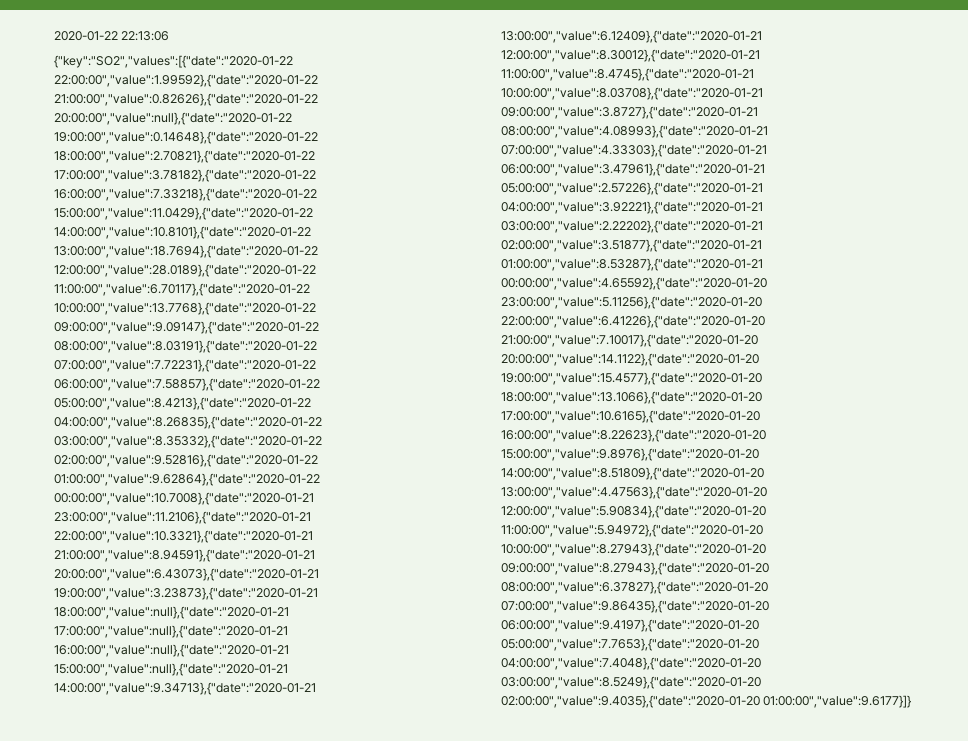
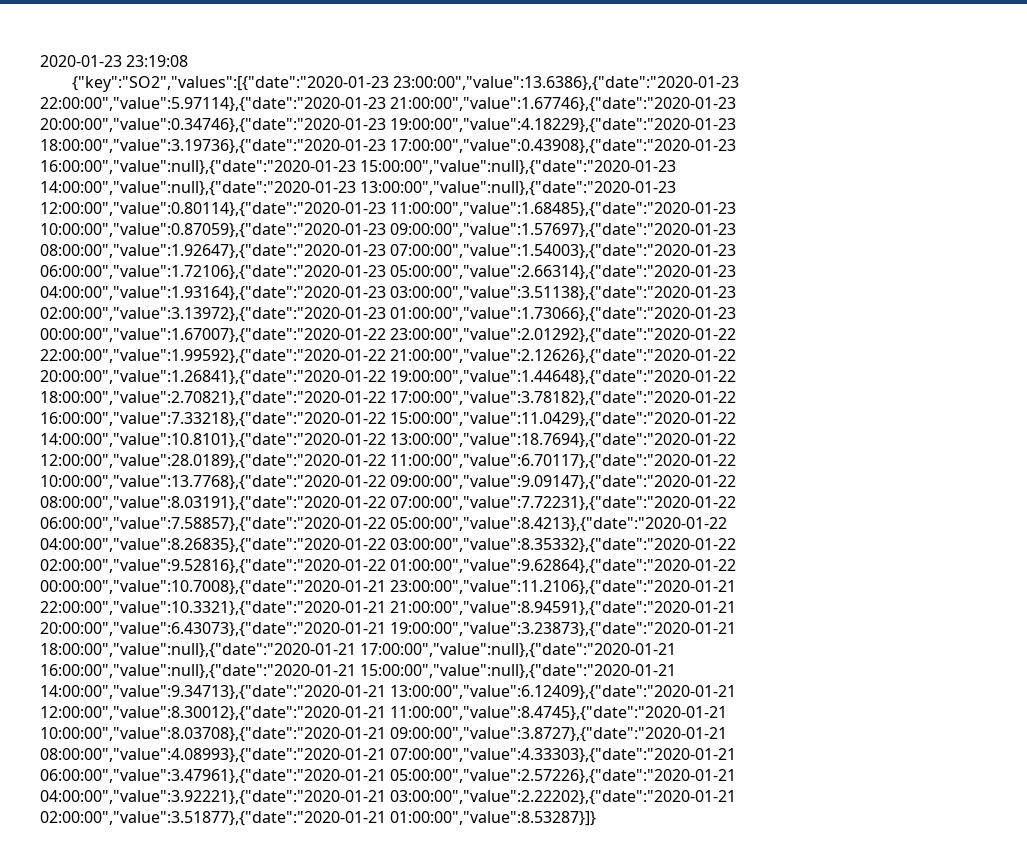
- 2020-01-22 22:13:06
- {"key":"SO2","values":[{"date":"2020-01-22 22:00:00","value":1.99592},{"date":"2020-01-22 21:00:00","value":0.82626},{"date":"2020-01-22 20:00:00","value":null},{"date":"2020-01-22 19:00:00","value":0.14648},{"date":"2020-01-22 18:00:00","value":2.70821},{"date":"2020-01-22 17:00:00","value":3.78182},{"date":"2020-01-22 16:00:00","value":7.33218},{"date":"2020-01-22 15:00:00","value":11.0429},{"date":"2020-01-22 14:00:00","value":10.8101},{"date":"2020-01-22 13:00:00","value":18.7694},{"date":"2020-01-22 12:00:00","value":28.0189},{"date":"2020-01-22 11:00:00","value":6.70117},{"date":"2020-01-22 10:00:00","value":13.7768},{"date":"2020-01-22 09:00:00","value":9.09147},{"date":"2020-01-22 08:00:00","value":8.03191},{"date":"2020-01-22 07:00:00","value":7.72231},{"date":"2020-01-22 06:00:00","value":7.58857},{"date":"2020-01-22 05:00:00","value":8.4213},{"date":"2020-01-22 04:00:00","value":8.26835},{"date":"2020-01-22 03:00:00","value":8.35332},{"date":"2020-01-22 02:00:00","value":9.52816},{"date":"2020-01-22 01:00:00","value":9.62864},{"date":"2020-01-22 00:00:00","value":10.7008},{"date":"2020-01-21 23:00:00","value":11.2106},{"date":"2020-01-21 22:00:00","value":10.3321},{"date":"2020-01-21 21:00:00","value":8.94591},{"date":"2020-01-21 20:00:00","value":6.43073},{"date":"2020-01-21 19:00:00","value":3.23873},{"date":"2020-01-21 18:00:00","value":null},{"date":"2020-01-21 17:00:00","value":null},{"date":"2020-01-21 16:00:00","value":null},{"date":"2020-01-21 15:00:00","value":null},{"date":"2020-01-21 14:00:00","value":9.34713},{"date":"2020-01-21 13:00:00","value":6.12409},{"date":"2020-01-21 12:00:00","value":8.30012},{"date":"2020-01-21 11:00:00","value":8.4745},{"date":"2020-01-21 10:00:00","value":8.03708},{"date":"2020-01-21 09:00:00","value":3.8727},{"date":"2020-01-21 08:00:00","value":4.08993},{"date":"2020-01-21 07:00:00","value":4.33303},{"date":"2020-01-21 06:00:00","value":3.47961},{"date":"2020-01-21 05:00:00","value":2.57226},{"date":"2020-01-21 04:00:00","value":3.92221},{"date":"2020-01-21 03:00:00","value":2.22202},{"date":"2020-01-21 02:00:00","value":3.51877},{"date":"2020-01-21 01:00:00","value":8.53287},{"date":"2020-01-21 00:00:00","value":4.65592},{"date":"2020-01-20 23:00:00","value":5.11256},{"date":"2020-01-20 22:00:00","value":6.41226},{"date":"2020-01-20 21:00:00","value":7.10017},{"date":"2020-01-20 20:00:00","value":14.1122},{"date":"2020-01-20 19:00:00","value":15.4577},{"date":"2020-01-20 18:00:00","value":13.1066},{"date":"2020-01-20 17:00:00","value":10.6165},{"date":"2020-01-20 16:00:00","value":8.22623},{"date":"2020-01-20 15:00:00","value":9.8976},{"date":"2020-01-20 14:00:00","value":8.51809},{"date":"2020-01-20 13:00:00","value":4.47563},{"date":"2020-01-20 12:00:00","value":5.90834},{"date":"2020-01-20 11:00:00","value":5.94972},{"date":"2020-01-20 10:00:00","value":8.27943},{"date":"2020-01-20 09:00:00","value":8.27943},{"date":"2020-01-20 08:00:00","value":6.37827},{"date":"2020-01-20 07:00:00","value":9.86435},{"date":"2020-01-20 06:00:00","value":9.4197},{"date":"2020-01-20 05:00:00","value":7.7653},{"date":"2020-01-20 04:00:00","value":7.4048},{"date":"2020-01-20 03:00:00","value":8.5249},{"date":"2020-01-20 02:00:00","value":9.4035},{"date":"2020-01-20 01:00:00","value":9.6177}]}
+ 2020-01-23 23:19:08
+ {"key":"SO2","values":[{"date":"2020-01-23 23:00:00","value":13.6386},{"date":"2020-01-23 22:00:00","value":5.97114},{"date":"2020-01-23 21:00:00","value":1.67746},{"date":"2020-01-23 20:00:00","value":0.34746},{"date":"2020-01-23 19:00:00","value":4.18229},{"date":"2020-01-23 18:00:00","value":3.19736},{"date":"2020-01-23 17:00:00","value":0.43908},{"date":"2020-01-23 16:00:00","value":null},{"date":"2020-01-23 15:00:00","value":null},{"date":"2020-01-23 14:00:00","value":null},{"date":"2020-01-23 13:00:00","value":null},{"date":"2020-01-23 12:00:00","value":0.80114},{"date":"2020-01-23 11:00:00","value":1.68485},{"date":"2020-01-23 10:00:00","value":0.87059},{"date":"2020-01-23 09:00:00","value":1.57697},{"date":"2020-01-23 08:00:00","value":1.92647},{"date":"2020-01-23 07:00:00","value":1.54003},{"date":"2020-01-23 06:00:00","value":1.72106},{"date":"2020-01-23 05:00:00","value":2.66314},{"date":"2020-01-23 04:00:00","value":1.93164},{"date":"2020-01-23 03:00:00","value":3.51138},{"date":"2020-01-23 02:00:00","value":3.13972},{"date":"2020-01-23 01:00:00","value":1.73066},{"date":"2020-01-23 00:00:00","value":1.67007},{"date":"2020-01-22 23:00:00","value":2.01292},{"date":"2020-01-22 22:00:00","value":1.99592},{"date":"2020-01-22 21:00:00","value":2.12626},{"date":"2020-01-22 20:00:00","value":1.26841},{"date":"2020-01-22 19:00:00","value":1.44648},{"date":"2020-01-22 18:00:00","value":2.70821},{"date":"2020-01-22 17:00:00","value":3.78182},{"date":"2020-01-22 16:00:00","value":7.33218},{"date":"2020-01-22 15:00:00","value":11.0429},{"date":"2020-01-22 14:00:00","value":10.8101},{"date":"2020-01-22 13:00:00","value":18.7694},{"date":"2020-01-22 12:00:00","value":28.0189},{"date":"2020-01-22 11:00:00","value":6.70117},{"date":"2020-01-22 10:00:00","value":13.7768},{"date":"2020-01-22 09:00:00","value":9.09147},{"date":"2020-01-22 08:00:00","value":8.03191},{"date":"2020-01-22 07:00:00","value":7.72231},{"date":"2020-01-22 06:00:00","value":7.58857},{"date":"2020-01-22 05:00:00","value":8.4213},{"date":"2020-01-22 04:00:00","value":8.26835},{"date":"2020-01-22 03:00:00","value":8.35332},{"date":"2020-01-22 02:00:00","value":9.52816},{"date":"2020-01-22 01:00:00","value":9.62864},{"date":"2020-01-22 00:00:00","value":10.7008},{"date":"2020-01-21 23:00:00","value":11.2106},{"date":"2020-01-21 22:00:00","value":10.3321},{"date":"2020-01-21 21:00:00","value":8.94591},{"date":"2020-01-21 20:00:00","value":6.43073},{"date":"2020-01-21 19:00:00","value":3.23873},{"date":"2020-01-21 18:00:00","value":null},{"date":"2020-01-21 17:00:00","value":null},{"date":"2020-01-21 16:00:00","value":null},{"date":"2020-01-21 15:00:00","value":null},{"date":"2020-01-21 14:00:00","value":9.34713},{"date":"2020-01-21 13:00:00","value":6.12409},{"date":"2020-01-21 12:00:00","value":8.30012},{"date":"2020-01-21 11:00:00","value":8.4745},{"date":"2020-01-21 10:00:00","value":8.03708},{"date":"2020-01-21 09:00:00","value":3.8727},{"date":"2020-01-21 08:00:00","value":4.08993},{"date":"2020-01-21 07:00:00","value":4.33303},{"date":"2020-01-21 06:00:00","value":3.47961},{"date":"2020-01-21 05:00:00","value":2.57226},{"date":"2020-01-21 04:00:00","value":3.92221},{"date":"2020-01-21 03:00:00","value":2.22202},{"date":"2020-01-21 02:00:00","value":3.51877},{"date":"2020-01-21 01:00:00","value":8.53287}]}

